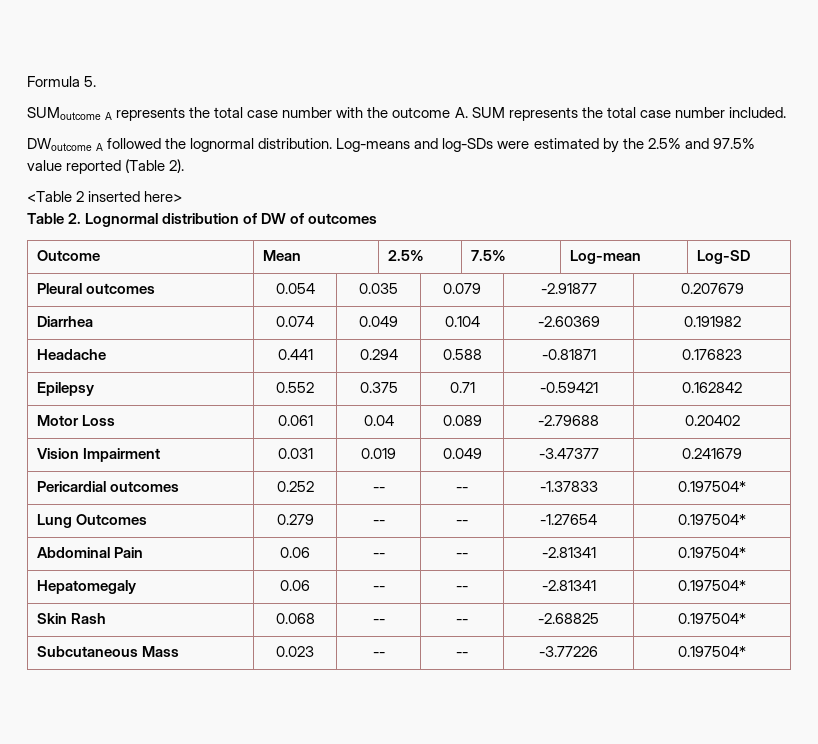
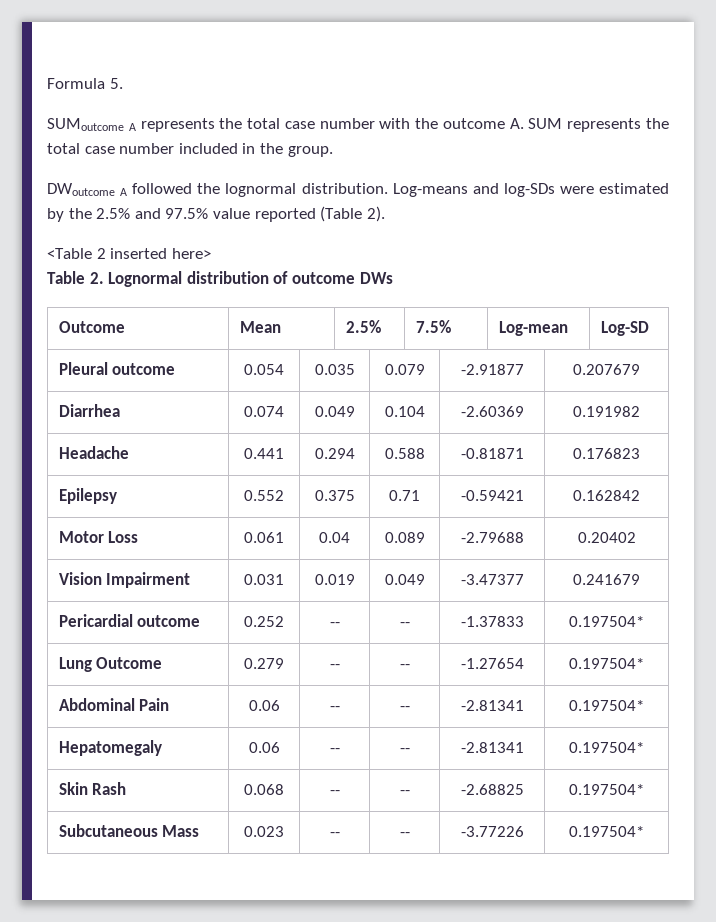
- SUMoutcome A represents the total case number with the outcome A. SUM represents the total case number included.
+ SUMoutcome A represents the total case number with the outcome A. SUM represents the total case number included in the group.
- Table 2. Lognormal distribution of DW of outcomes
+ Table 2. Lognormal distribution of outcome DWs
- Pleural outcomes | 0.054 | 0.035 | 0.079 | -2.91877 | 0.207679
+ Pleural outcome | 0.054 | 0.035 | 0.079 | -2.91877 | 0.207679
- Pericardial outcomes | 0.252 | -- | -- | -1.37833 | 0.197504*
+ Pericardial outcome | 0.252 | -- | -- | -1.37833 | 0.197504*
- Lung Outcomes | 0.279 | -- | -- | -1.27654 | 0.197504*
+ Lung Outcome | 0.279 | -- | -- | -1.27654 | 0.197504*

